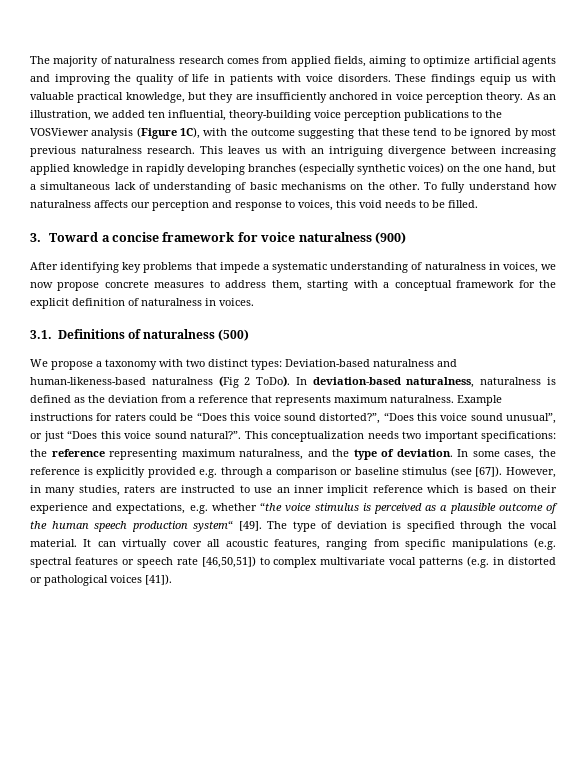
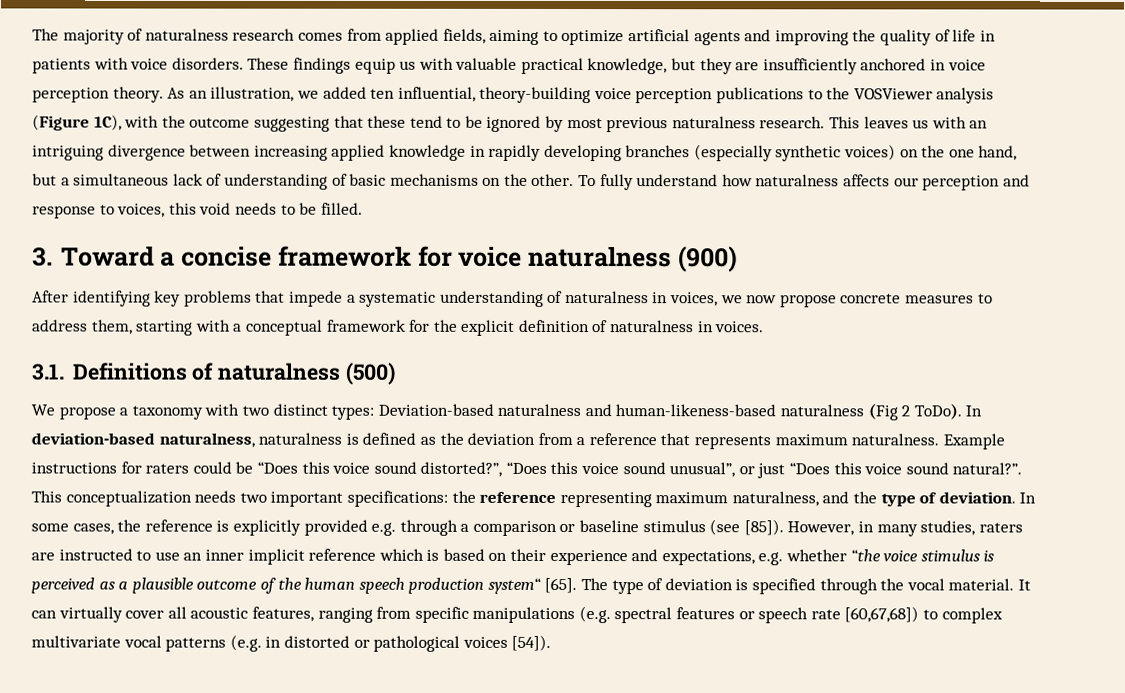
- In some cases, the reference is explicitly provided e.g. through a comparison or baseline stimulus (see [67]).
+ In some cases, the reference is explicitly provided e.g. through a comparison or baseline stimulus (see [85]).
- However, in many studies, raters are instructed to use an inner implicit reference which is based on their experience and expectations, e.g. whether “the voice stimulus is perceived as a plausible outcome of the human speech production system“ [49].
+ However, in many studies, raters are instructed to use an inner implicit reference which is based on their experience and expectations, e.g. whether “the voice stimulus is perceived as a plausible outcome of the human speech production system“ [65].
- It can virtually cover all acoustic features, ranging from specific manipulations (e.g. spectral features or speech rate [46,50,51]) to complex multivariate vocal patterns (e.g. in distorted or pathological voices [41]).
+ It can virtually cover all acoustic features, ranging from specific manipulations (e.g. spectral features or speech rate [60,67,68]) to complex multivariate vocal patterns (e.g. in distorted or pathological voices [54]).

